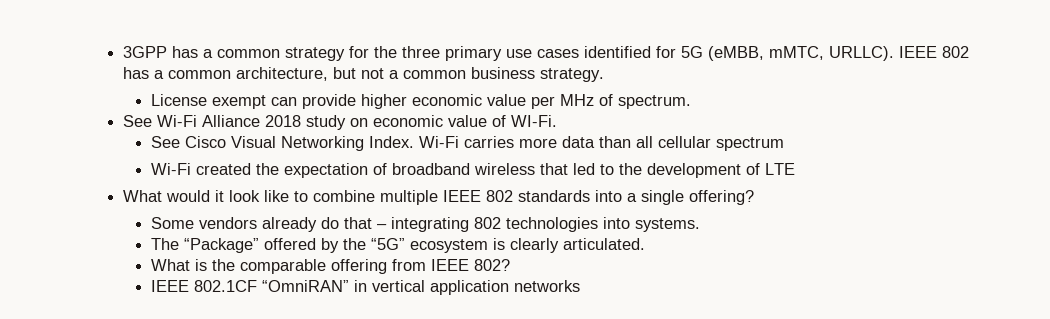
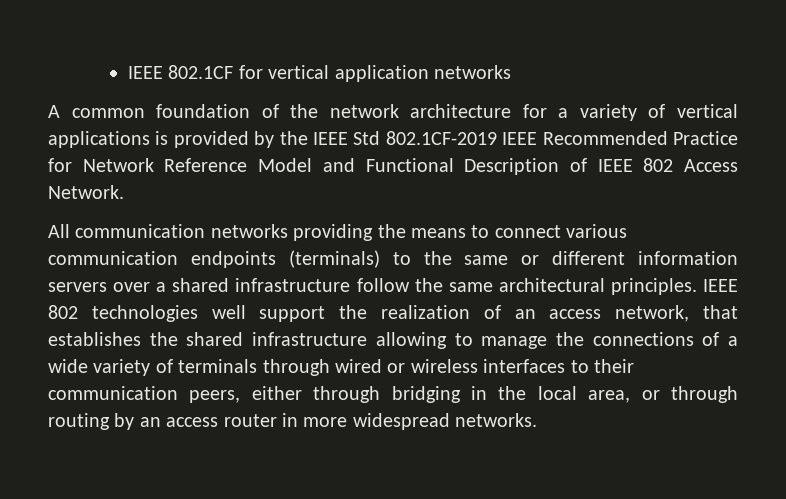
- 3GPP has a common strategy for the three primary use cases identified for 5G (eMBB, mMTC, URLLC). IEEE 802 has a common architecture, but not a common business strategy.
- License exempt can provide higher economic value per MHz of spectrum.
- See Wi-Fi Alliance 2018 study on economic value of WI-Fi.
- See Cisco Visual Networking Index. Wi-Fi carries more data than all cellular spectrum
- Wi-Fi created the expectation of broadband wireless that led to the development of LTE
- What would it look like to combine multiple IEEE 802 standards into a single offering?
- Some vendors already do that – integrating 802 technologies into systems.
- The “Package” offered by the “5G” ecosystem is clearly articulated.
- What is the comparable offering from IEEE 802?
- IEEE 802.1CF “OmniRAN” in vertical application networks
+ IEEE 802.1CF for vertical application networks
+ A common foundation of the network architecture for a variety of vertical applications is provided by the IEEE Std 802.1CF-2019 IEEE Recommended Practice for Network Reference Model and Functional Description of IEEE 802 Access Network.
+ All communication networks providing the means to connect various communication endpoints (terminals) to the same or different information servers over a shared infrastructure follow the same architectural principles. IEEE 802 technologies well support the realization of an access network, that establishes the shared infrastructure allowing to manage the connections of a wide variety of terminals through wired or wireless interfaces to their communication peers, either through bridging in the local area, or through routing by an access router in more widespread networks.

